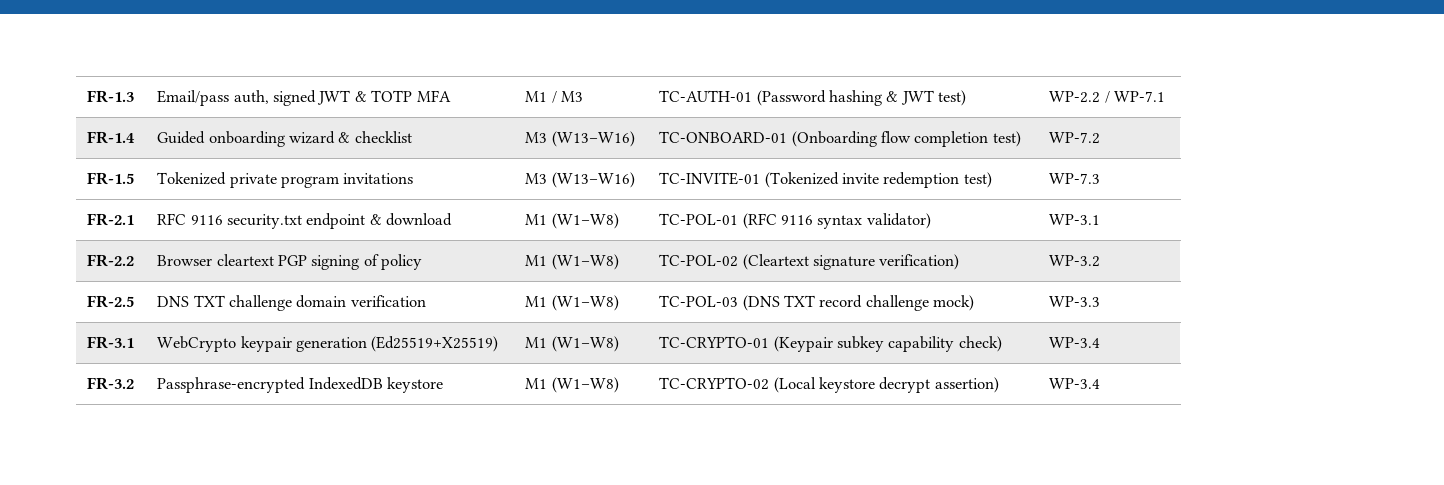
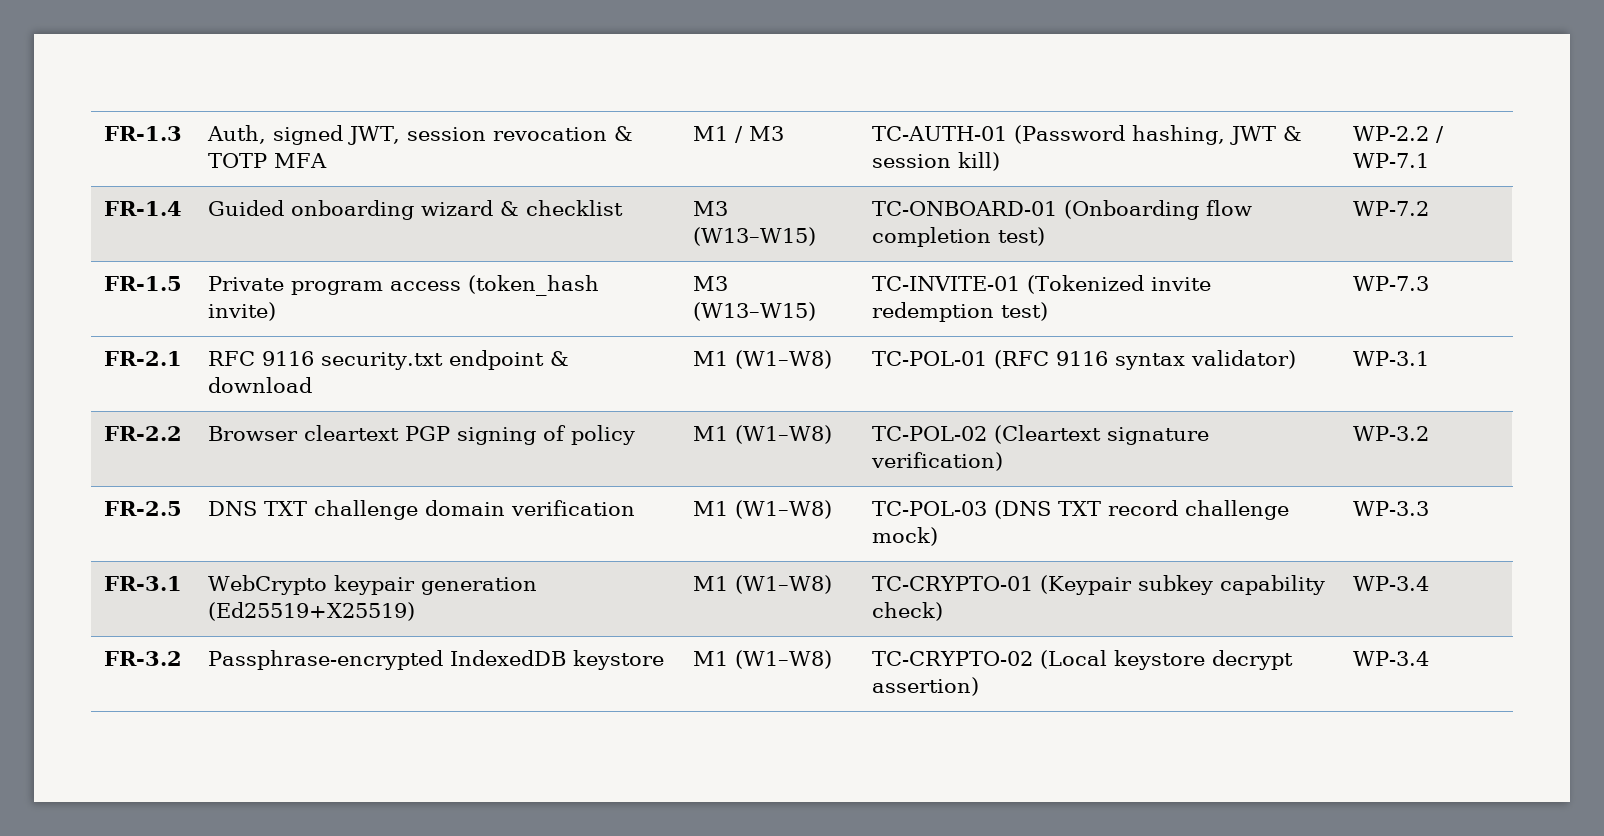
- FR-1.3 | Email/pass auth, signed JWT & TOTP MFA | M1 / M3 | TC-AUTH-01 (Password hashing & JWT test) | WP-2.2 / WP-7.1
+ FR-1.3 | Auth, signed JWT, session revocation & TOTP MFA | M1 / M3 | TC-AUTH-01 (Password hashing, JWT & session kill) | WP-2.2 / WP-7.1
- FR-1.4 | Guided onboarding wizard & checklist | M3 (W13–W16) | TC-ONBOARD-01 (Onboarding flow completion test) | WP-7.2
+ FR-1.4 | Guided onboarding wizard & checklist | M3 (W13–W15) | TC-ONBOARD-01 (Onboarding flow completion test) | WP-7.2
- FR-1.5 | Tokenized private program invitations | M3 (W13–W16) | TC-INVITE-01 (Tokenized invite redemption test) | WP-7.3
+ FR-1.5 | Private program access (token_hash invite) | M3 (W13–W15) | TC-INVITE-01 (Tokenized invite redemption test) | WP-7.3

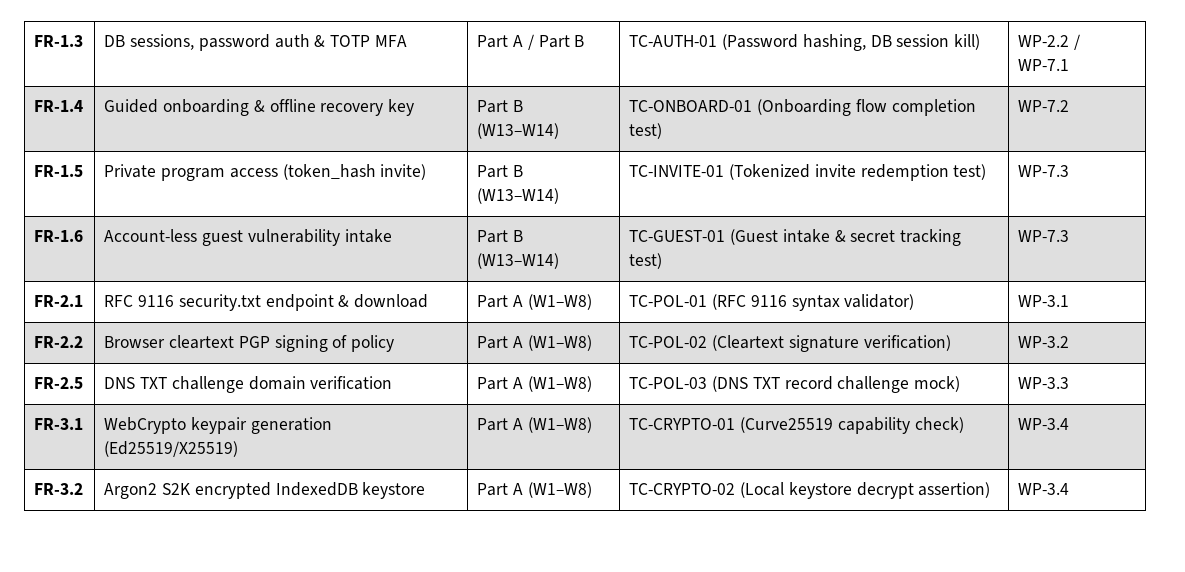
- FR-1.3 | Auth, signed JWT, session revocation & TOTP MFA | M1 / M3 | TC-AUTH-01 (Password hashing, JWT & session kill) | WP-2.2 / WP-7.1
+ FR-1.3 | DB sessions, password auth & TOTP MFA | Part A / Part B | TC-AUTH-01 (Password hashing, DB session kill) | WP-2.2 / WP-7.1
- FR-1.4 | Guided onboarding wizard & checklist | M3 (W13–W15) | TC-ONBOARD-01 (Onboarding flow completion test) | WP-7.2
+ FR-1.4 | Guided onboarding & offline recovery key | Part B (W13–W14) | TC-ONBOARD-01 (Onboarding flow completion test) | WP-7.2
- FR-1.5 | Private program access (token_hash invite) | M3 (W13–W15) | TC-INVITE-01 (Tokenized invite redemption test) | WP-7.3
+ FR-1.5 | Private program access (token_hash invite) | Part B (W13–W14) | TC-INVITE-01 (Tokenized invite redemption test) | WP-7.3
+ FR-1.6 | Account-less guest vulnerability intake | Part B (W13–W14) | TC-GUEST-01 (Guest intake & secret tracking test) | WP-7.3
- FR-2.1 | RFC 9116 security.txt endpoint & download | M1 (W1–W8) | TC-POL-01 (RFC 9116 syntax validator) | WP-3.1
+ FR-2.1 | RFC 9116 security.txt endpoint & download | Part A (W1–W8) | TC-POL-01 (RFC 9116 syntax validator) | WP-3.1
- FR-2.2 | Browser cleartext PGP signing of policy | M1 (W1–W8) | TC-POL-02 (Cleartext signature verification) | WP-3.2
+ FR-2.2 | Browser cleartext PGP signing of policy | Part A (W1–W8) | TC-POL-02 (Cleartext signature verification) | WP-3.2
- FR-2.5 | DNS TXT challenge domain verification | M1 (W1–W8) | TC-POL-03 (DNS TXT record challenge mock) | WP-3.3
+ FR-2.5 | DNS TXT challenge domain verification | Part A (W1–W8) | TC-POL-03 (DNS TXT record challenge mock) | WP-3.3
- FR-3.1 | WebCrypto keypair generation (Ed25519+X25519) | M1 (W1–W8) | TC-CRYPTO-01 (Keypair subkey capability check) | WP-3.4
+ FR-3.1 | WebCrypto keypair generation (Ed25519/X25519) | Part A (W1–W8) | TC-CRYPTO-01 (Curve25519 capability check) | WP-3.4
- FR-3.2 | Passphrase-encrypted IndexedDB keystore | M1 (W1–W8) | TC-CRYPTO-02 (Local keystore decrypt assertion) | WP-3.4
+ FR-3.2 | Argon2 S2K encrypted IndexedDB keystore | Part A (W1–W8) | TC-CRYPTO-02 (Local keystore decrypt assertion) | WP-3.4

